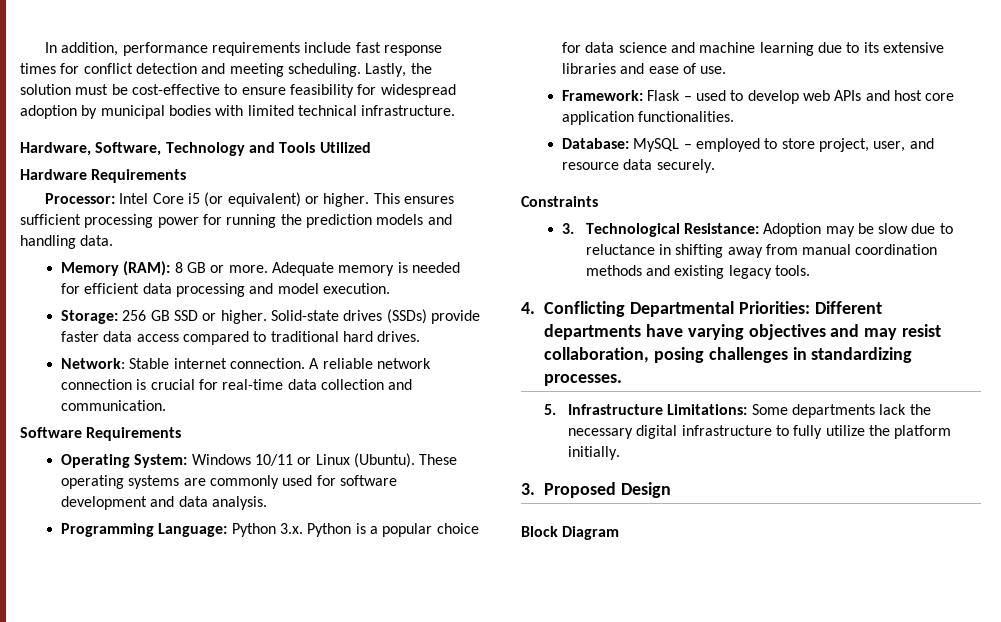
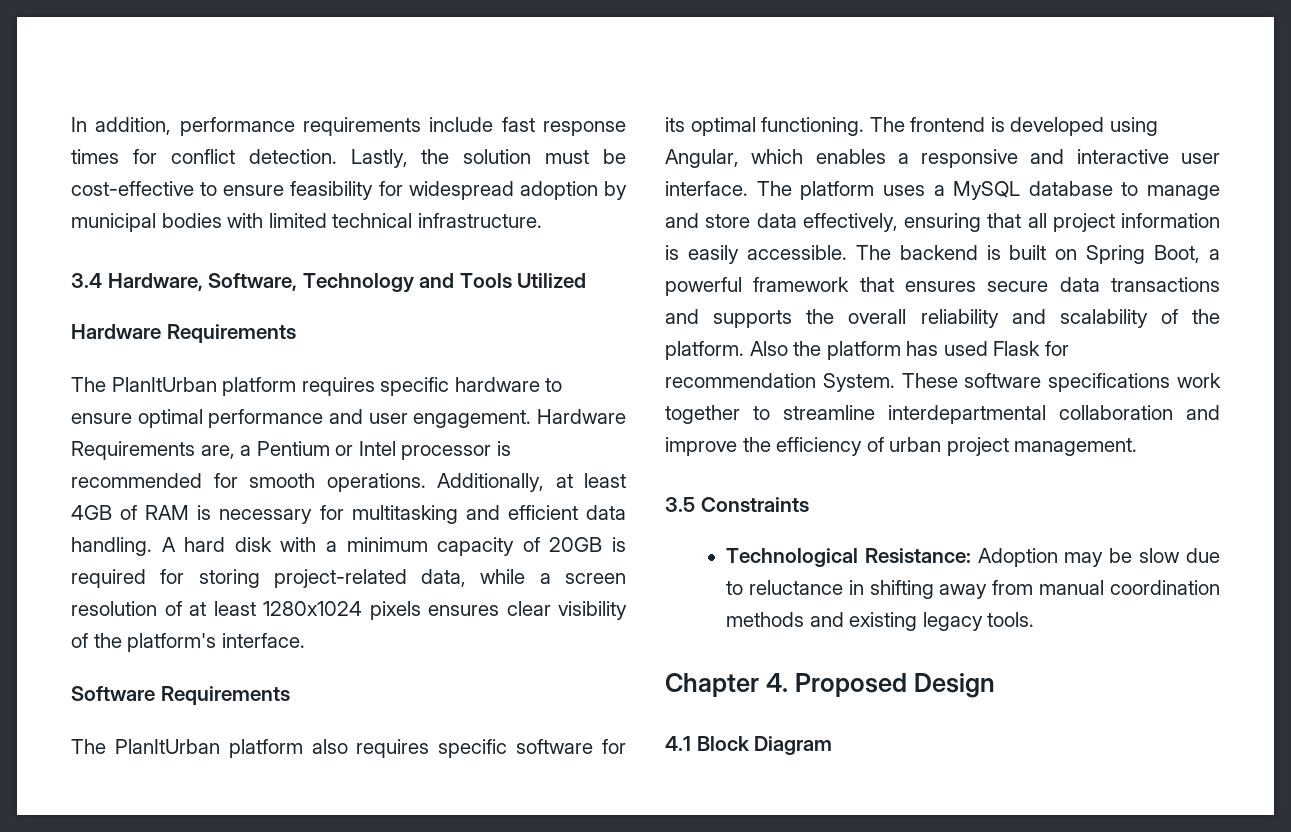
- In addition, performance requirements include fast response times for conflict detection and meeting scheduling.
+ In addition, performance requirements include fast response times for conflict detection.
- Hardware, Software, Technology and Tools Utilized
+ 3.4 Hardware, Software, Technology and Tools Utilized
- Processor: Intel Core i5 (or equivalent) or higher. This ensures sufficient processing power for running the prediction models and handling data.
- Memory (RAM): 8 GB or more. Adequate memory is needed for efficient data processing and model execution.
- Storage: 256 GB SSD or higher. Solid-state drives (SSDs) provide faster data access compared to traditional hard drives.
- Network: Stable internet connection. A reliable network connection is crucial for real-time data collection and communication.
+ The PlanItUrban platform requires specific hardware to ensure optimal performance and user engagement. Hardware Requirements are, a Pentium or Intel processor is recommended for smooth operations. Additionally, at least 4GB of RAM is necessary for multitasking and efficient data handling. A hard disk with a minimum capacity of 20GB is required for storing project-related data, while a screen resolution of at least 1280x1024 pixels ensures clear visibility of the platform's interface.
  Software Requirements
- Operating System: Windows 10/11 or Linux (Ubuntu). These operating systems are commonly used for software development and data analysis.
- Programming Language: Python 3.x. Python is a popular choice for data science and machine learning due to its extensive libraries and ease of use.
- Framework: Flask – used to develop web APIs and host core application functionalities.
- Database: MySQL – employed to store project, user, and resource data securely.
- Constraints
+ The PlanItUrban platform also requires specific software for its optimal functioning. The frontend is developed using Angular, which enables a responsive and interactive user interface. The platform uses a MySQL database to manage and store data effectively, ensuring that all project information is easily accessible. The backend is built on Spring Boot, a powerful framework that ensures secure data transactions and supports the overall reliability and scalability of the platform. Also the platform has used Flask for recommendation System. These software specifications work together to streamline interdepartmental collaboration and improve the efficiency of urban project management.
+ 3.5 Constraints
- 3. Technological Resistance: Adoption may be slow due to reluctance in shifting away from manual coordination methods and existing legacy tools.
+ Technological Resistance: Adoption may be slow due to reluctance in shifting away from manual coordination methods and existing legacy tools.
- 4. Conflicting Departmental Priorities: Different departments have varying objectives and may resist collaboration, posing challenges in standardizing processes.
- 5. Infrastructure Limitations: Some departments lack the necessary digital infrastructure to fully utilize the platform initially.
- 3. Proposed Design
+ Chapter 4. Proposed Design
- Block Diagram
+ 4.1 Block Diagram

